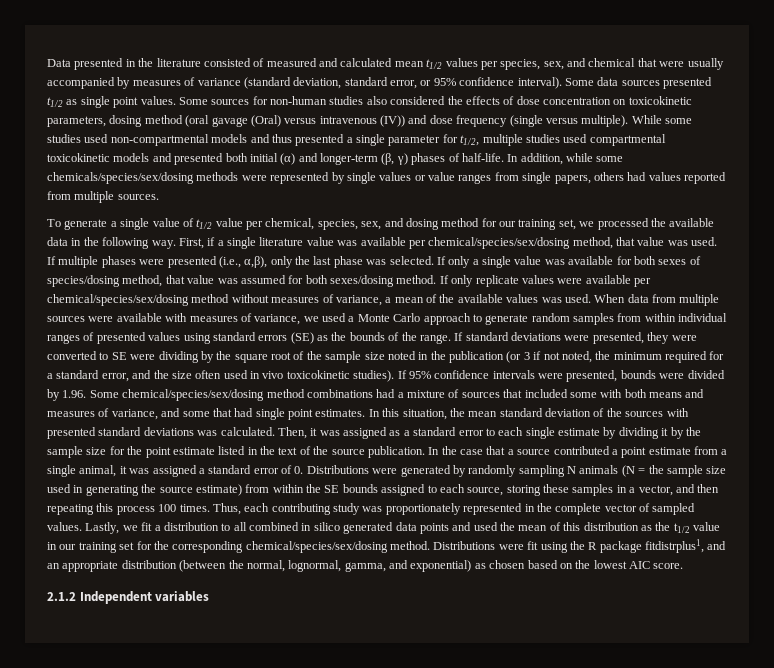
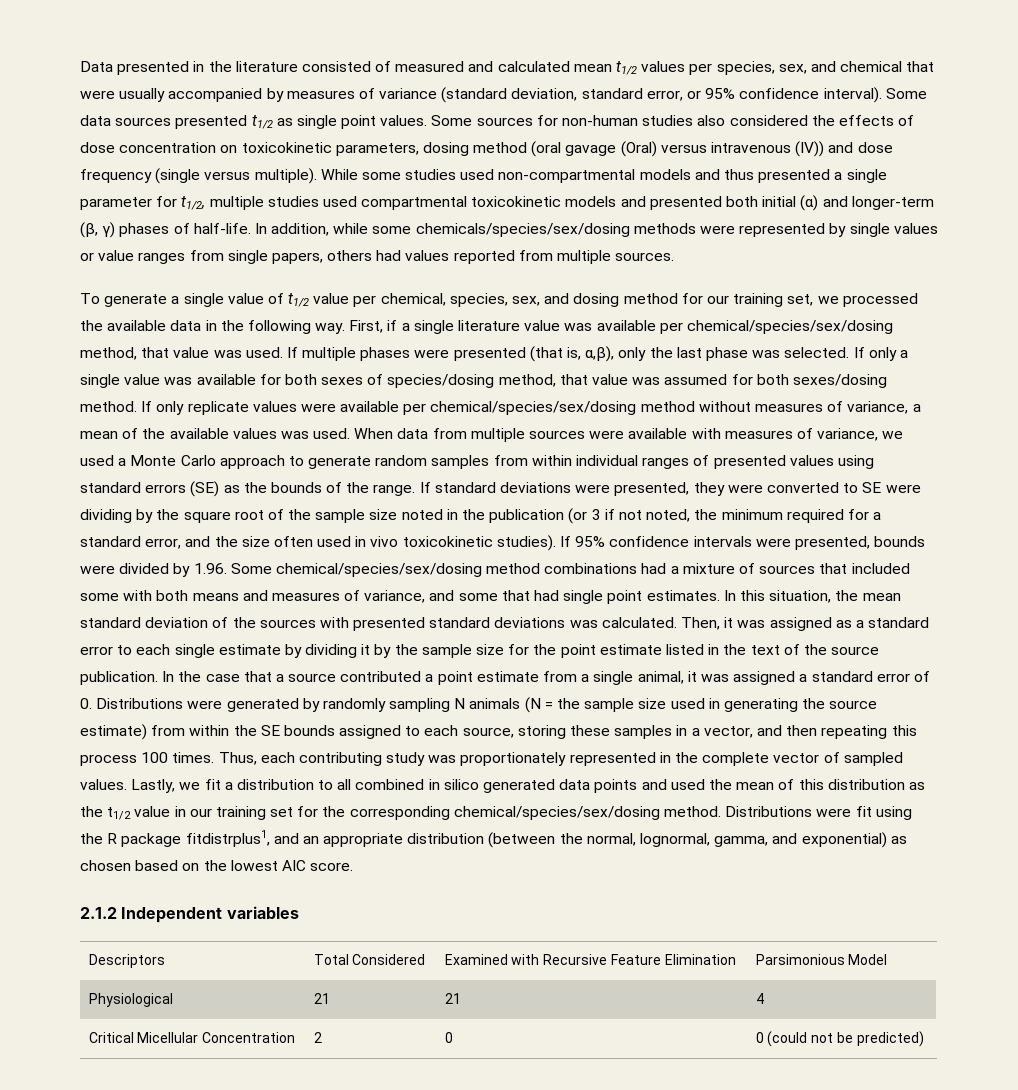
- If multiple phases were presented (i.e., α,β), only the last phase was selected.
+ If multiple phases were presented (that is, α,β), only the last phase was selected.
+ Descriptors | Total Considered | Examined with Recursive Feature Elimination | Parsimonious Model
+ Physiological | 21 | 21 | 4
+ Critical Micellular Concentration | 2 | 0 | 0 (could not be predicted)

